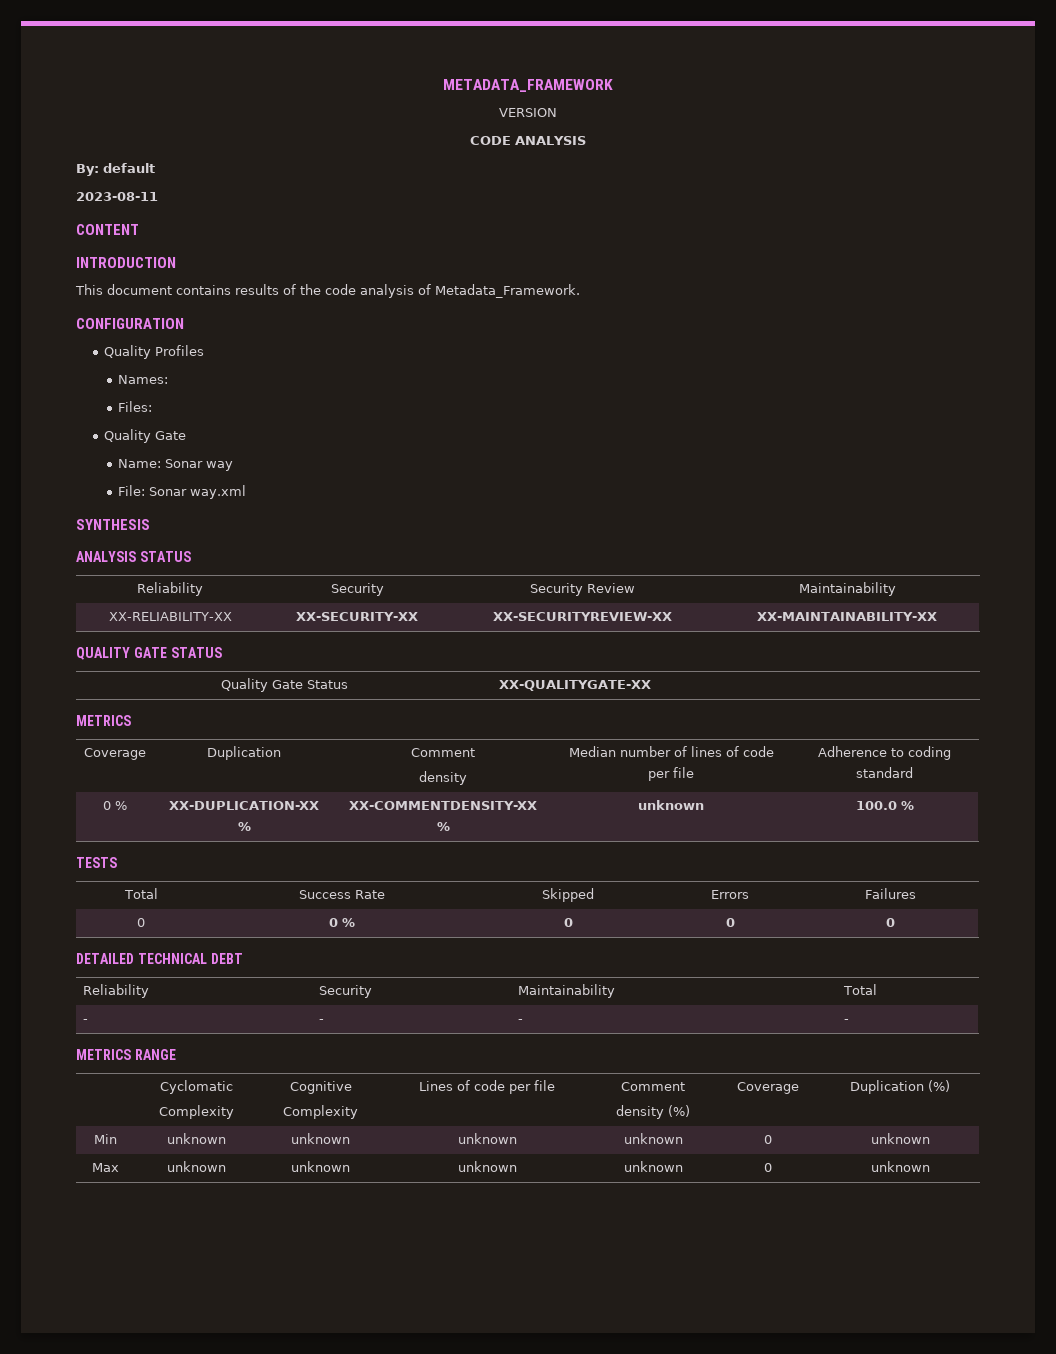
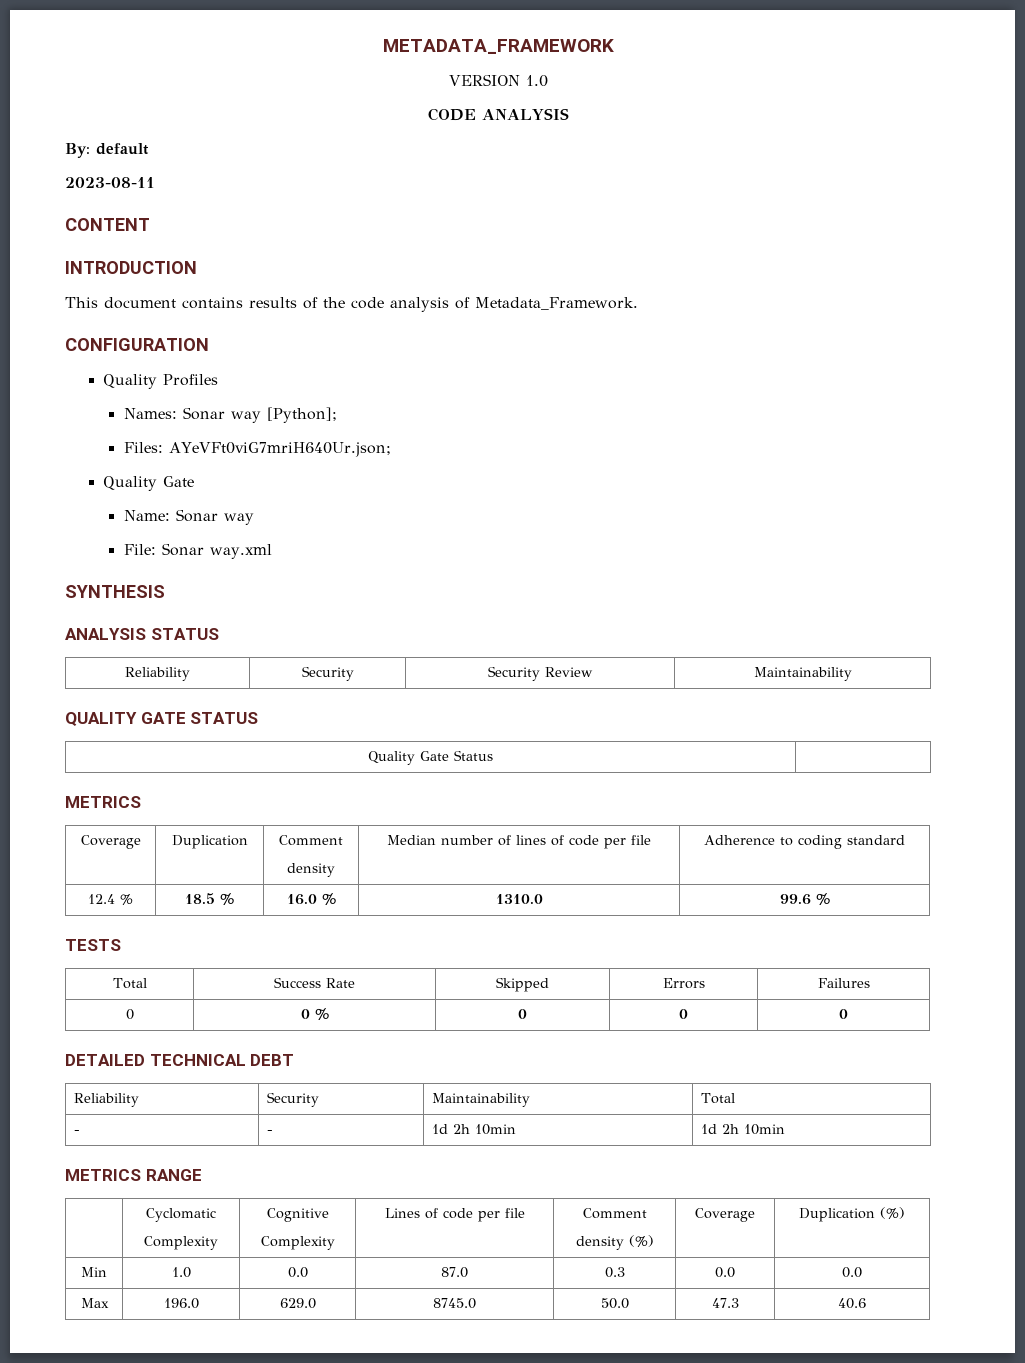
- VERSION
+ VERSION 1.0
- Names:
+ Names: Sonar way [Python];
- Files:
+ Files: AYeVFt0viG7mriH640Ur.json;
- XX-RELIABILITY-XX | XX-SECURITY-XX | XX-SECURITYREVIEW-XX | XX-MAINTAINABILITY-XX
- Quality Gate Status | XX-QUALITYGATE-XX
+ Quality Gate Status |
- 0 % | XX-DUPLICATION-XX % | XX-COMMENTDENSITY-XX % | unknown | 100.0 %
+ 12.4 % | 18.5 % | 16.0 % | 1310.0 | 99.6 %
- - | - | - | -
+ - | - | 1d 2h 10min | 1d 2h 10min
- Min | unknown | unknown | unknown | unknown | 0 | unknown
- Max | unknown | unknown | unknown | unknown | 0 | unknown
+ Min | 1.0 | 0.0 | 87.0 | 0.3 | 0.0 | 0.0
+ Max | 196.0 | 629.0 | 8745.0 | 50.0 | 47.3 | 40.6

